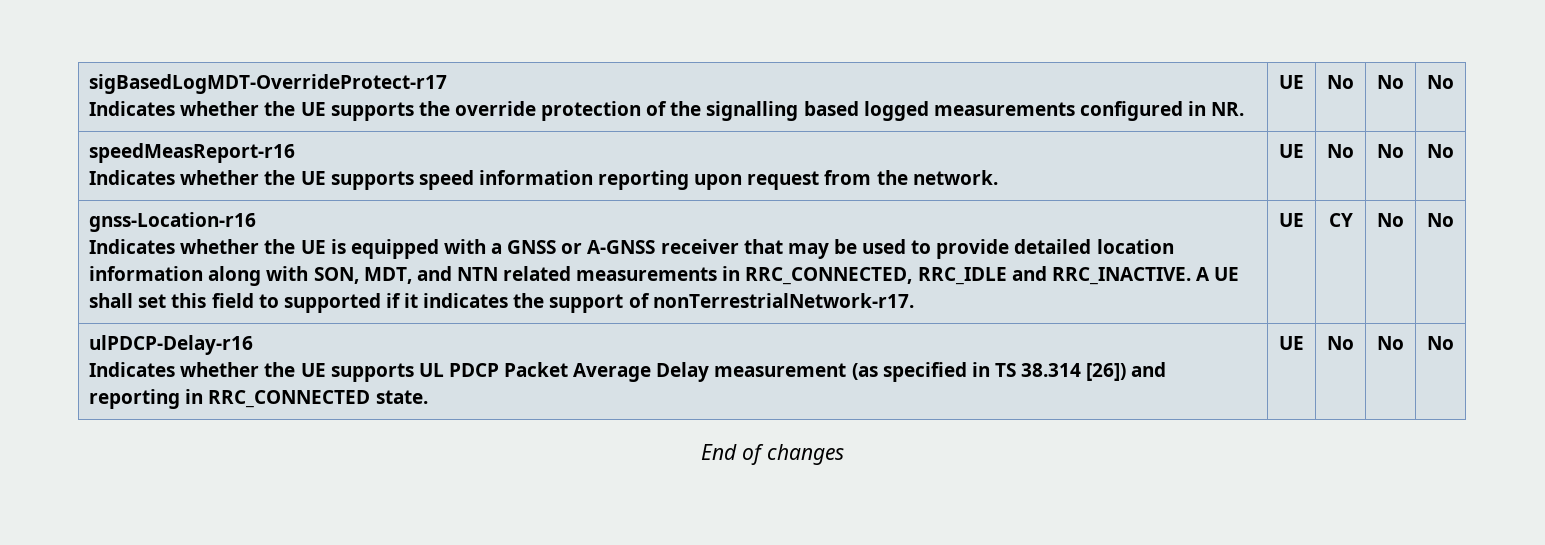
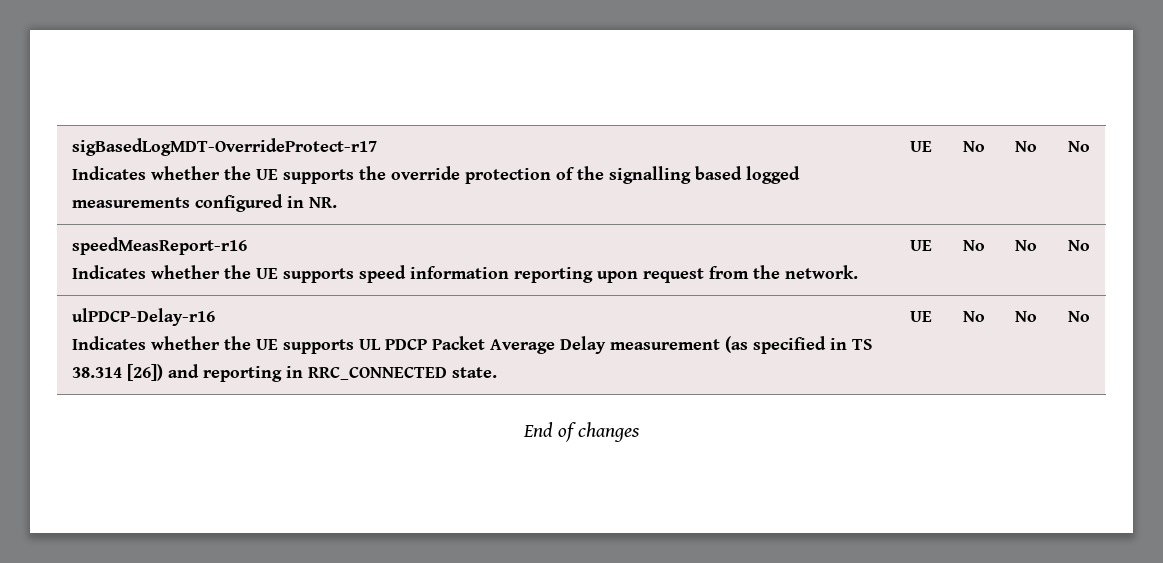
- gnss-Location-r16
- Indicates whether the UE is equipped with a GNSS or A-GNSS receiver that may be used to provide detailed location information along with SON, MDT, and NTN related measurements in RRC_CONNECTED, RRC_IDLE and RRC_INACTIVE. A UE shall set this field to supported if it indicates the support of nonTerrestrialNetwork-r17. | UE | CY | No | No

